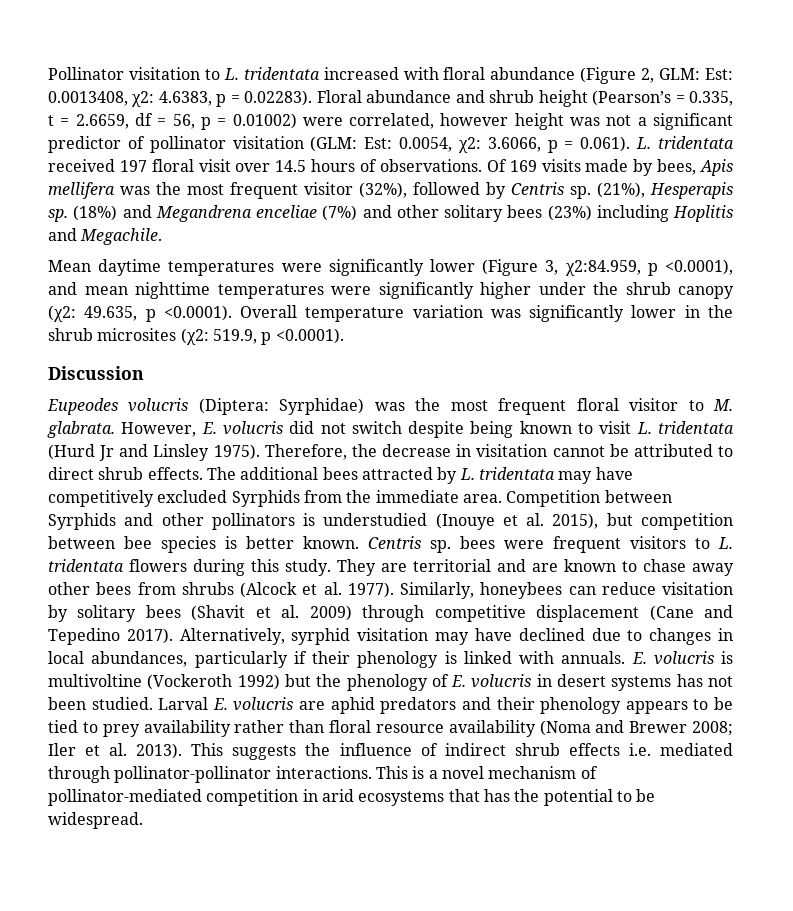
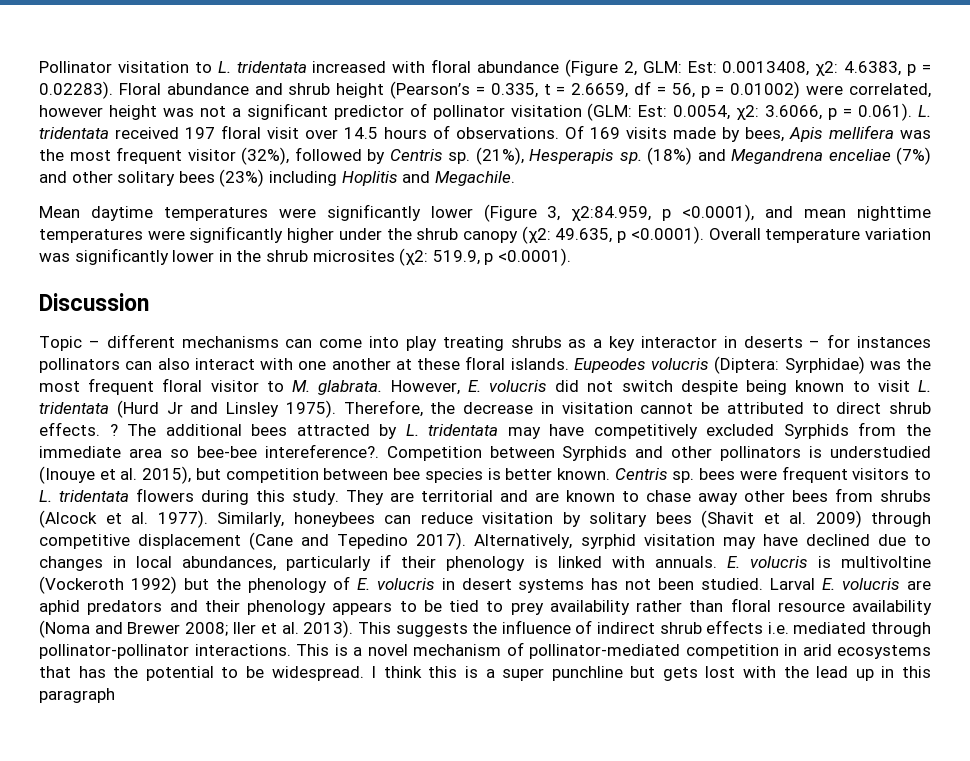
+ Topic – different mechanisms can come into play treating shrubs as a key interactor in deserts – for instances pollinators can also interact with one another at these floral islands.
+ ?
- The additional bees attracted by L. tridentata may have competitively excluded Syrphids from the immediate area.
+ The additional bees attracted by L. tridentata may have competitively excluded Syrphids from the immediate area so bee-bee intereference?.
+ I think this is a super punchline but gets lost with the lead up in this paragraph

